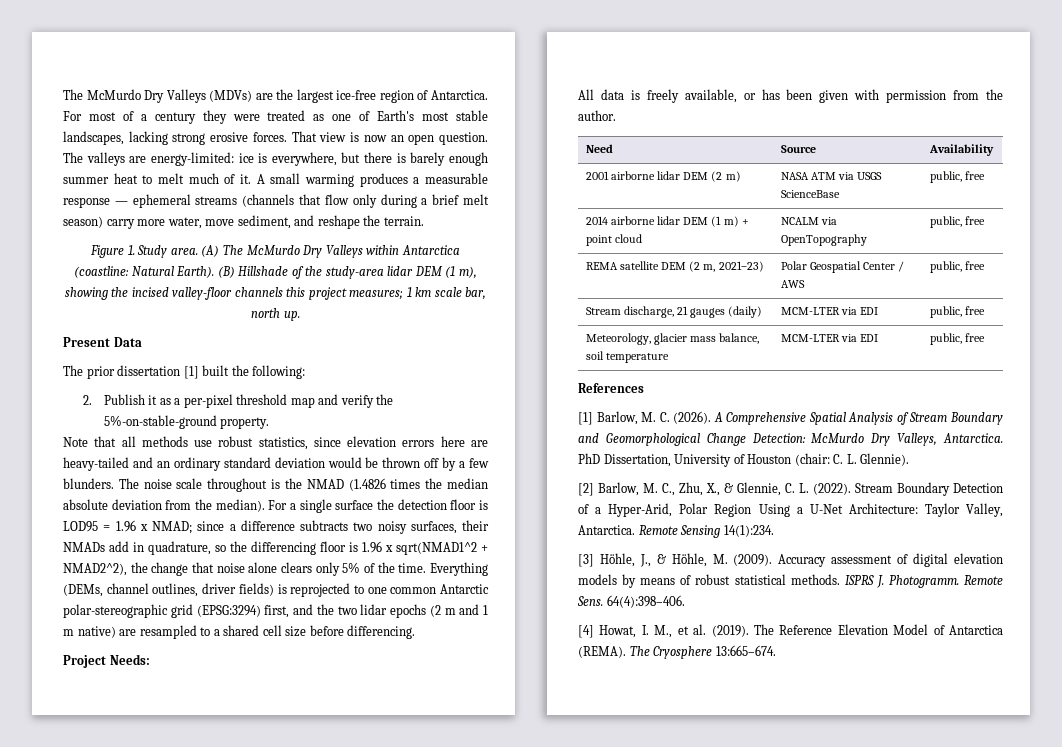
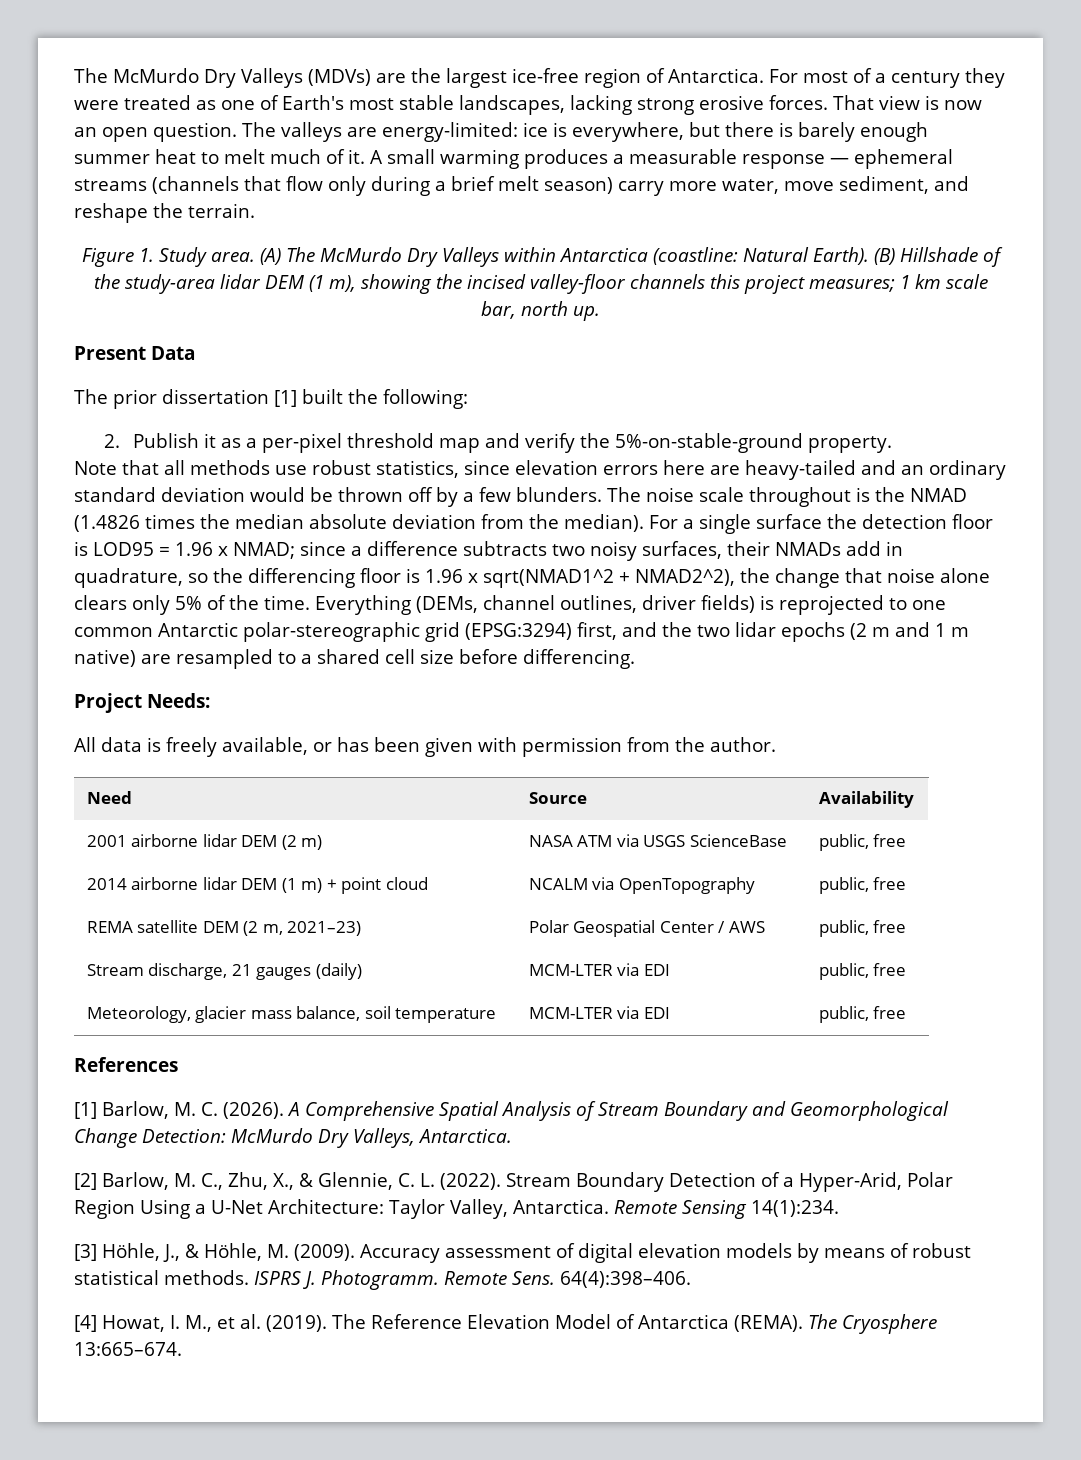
- PhD Dissertation, University of Houston (chair: C. L. Glennie).

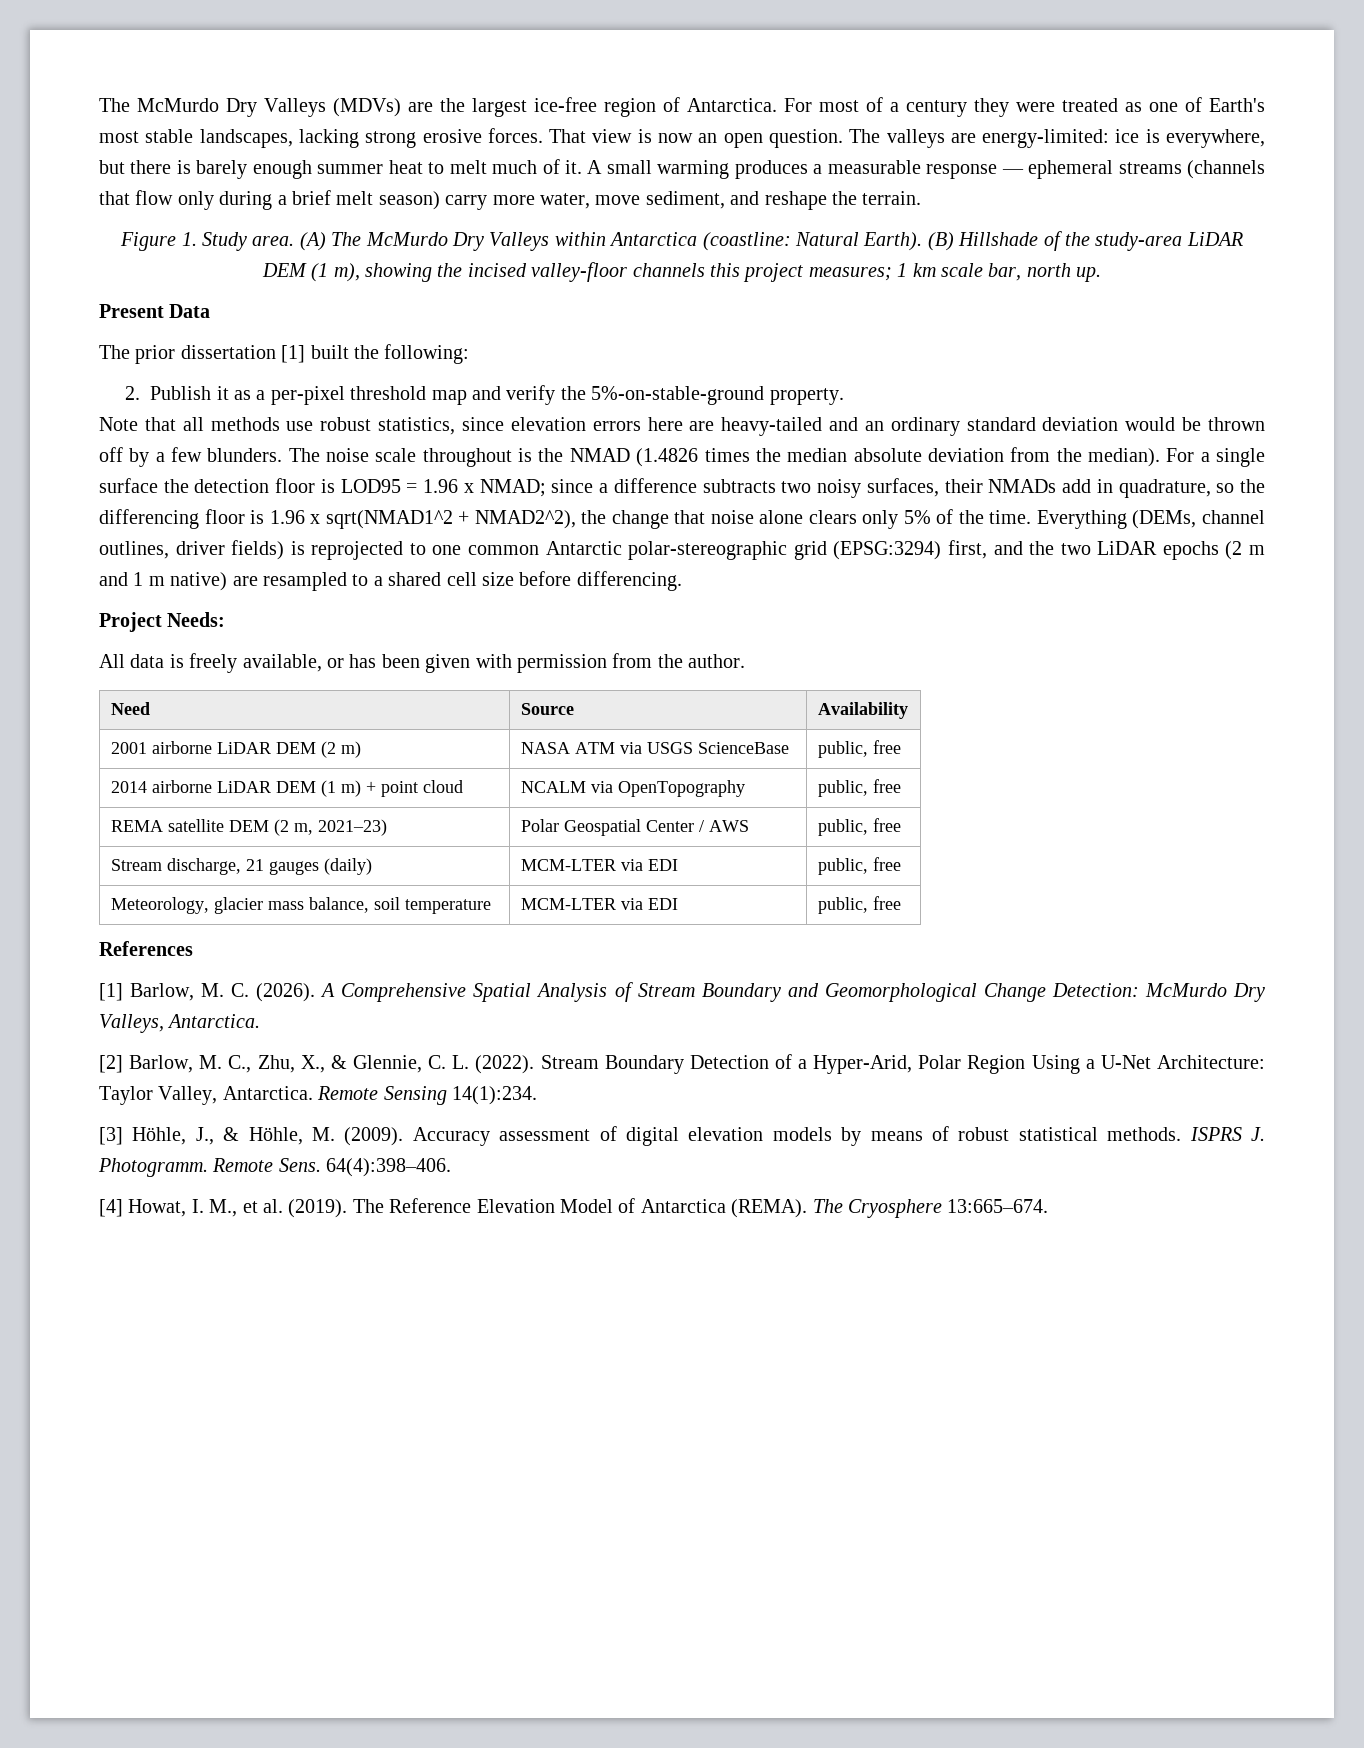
- (B) Hillshade of the study-area lidar DEM (1 m), showing the incised valley-floor channels this project measures; 1 km scale bar, north up.
+ (B) Hillshade of the study-area LiDAR DEM (1 m), showing the incised valley-floor channels this project measures; 1 km scale bar, north up.
- Everything (DEMs, channel outlines, driver fields) is reprojected to one common Antarctic polar-stereographic grid (EPSG:3294) first, and the two lidar epochs (2 m and 1 m native) are resampled to a shared cell size before differencing.
+ Everything (DEMs, channel outlines, driver fields) is reprojected to one common Antarctic polar-stereographic grid (EPSG:3294) first, and the two LiDAR epochs (2 m and 1 m native) are resampled to a shared cell size before differencing.
- 2001 airborne lidar DEM (2 m) | NASA ATM via USGS ScienceBase | public, free
+ 2001 airborne LiDAR DEM (2 m) | NASA ATM via USGS ScienceBase | public, free
- 2014 airborne lidar DEM (1 m) + point cloud | NCALM via OpenTopography | public, free
+ 2014 airborne LiDAR DEM (1 m) + point cloud | NCALM via OpenTopography | public, free

